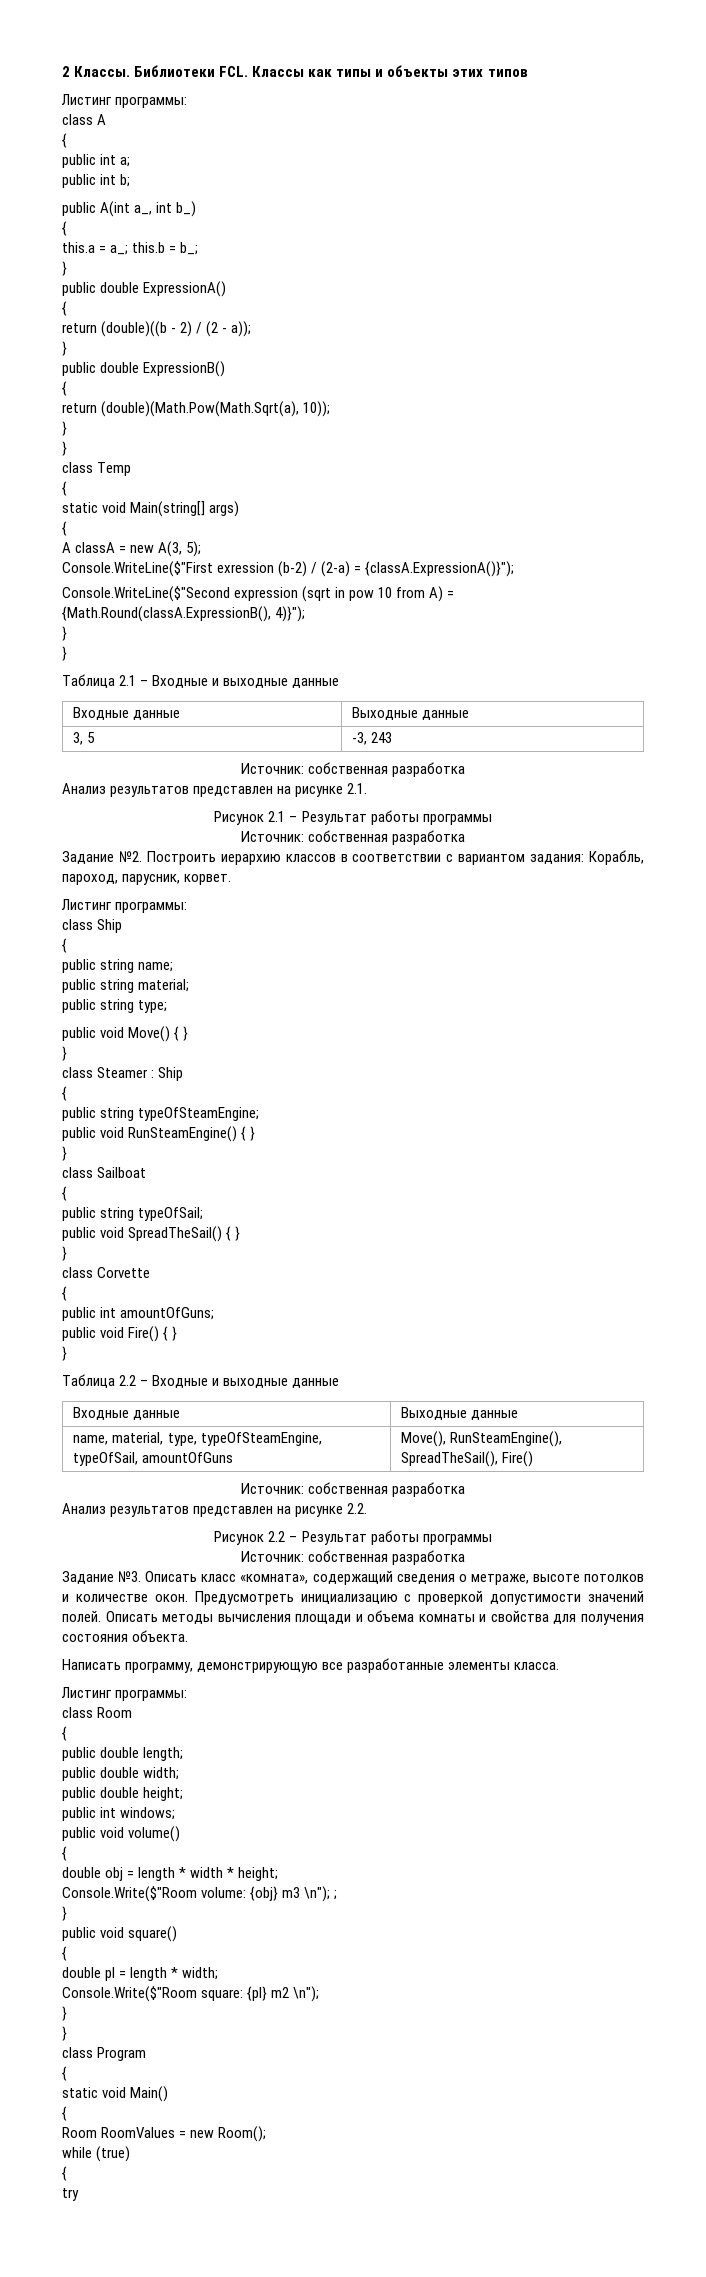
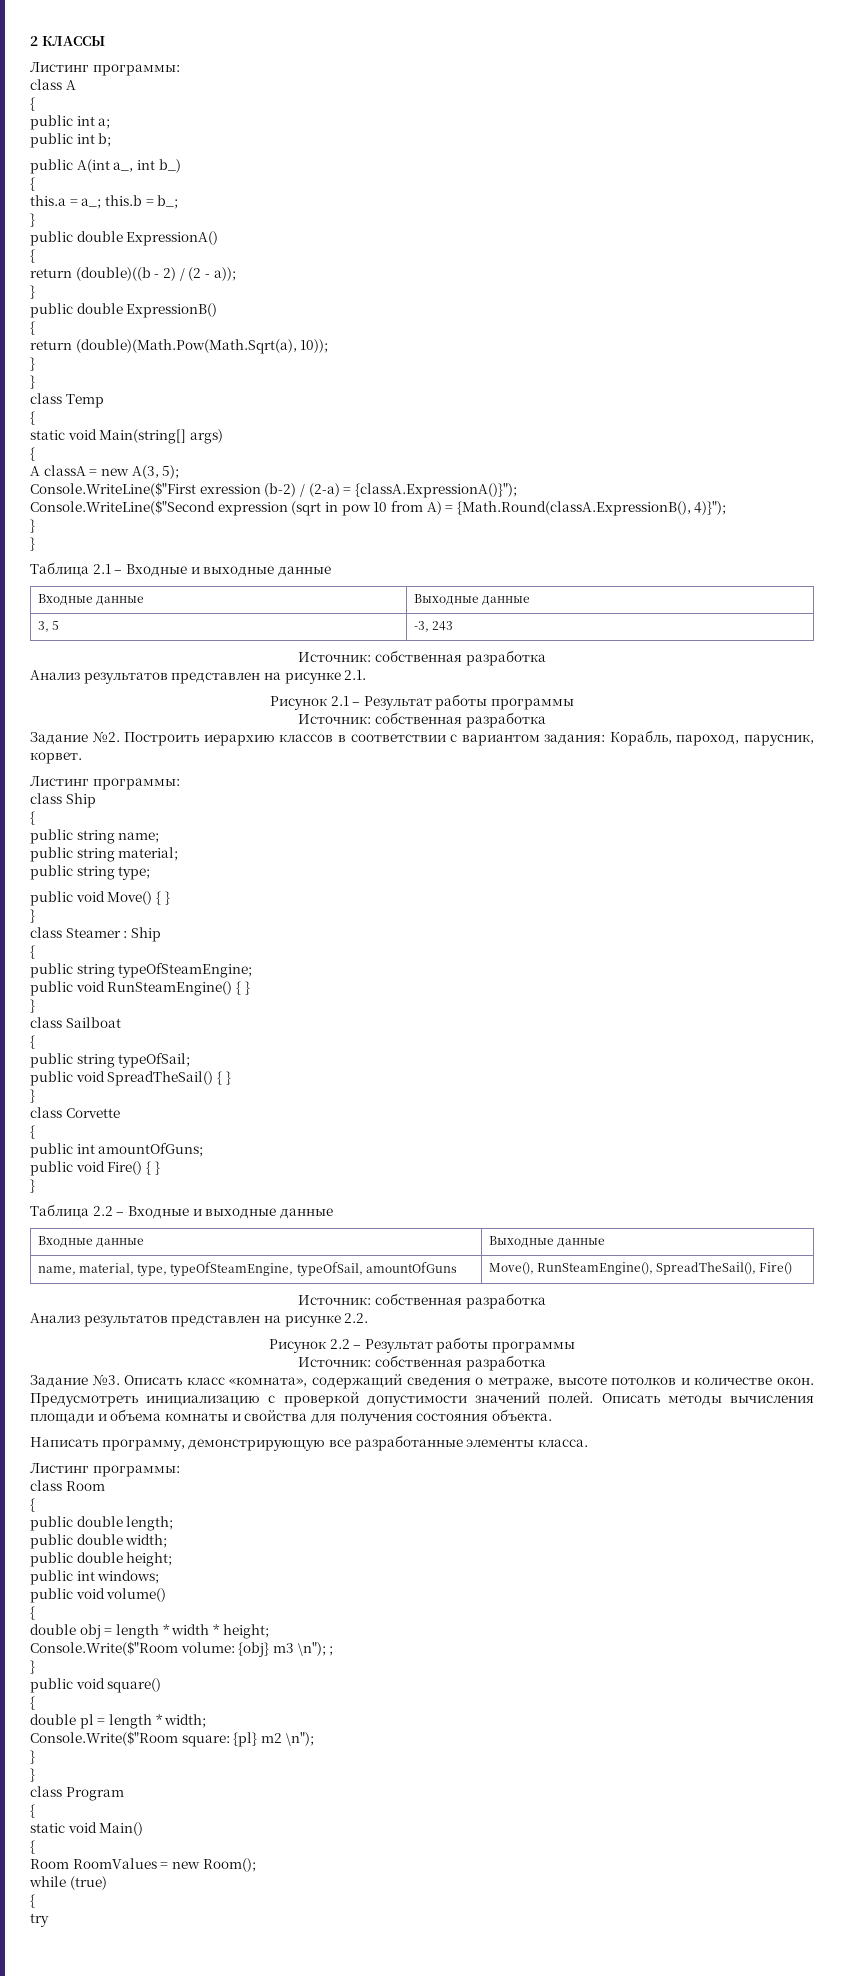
- 2 Классы. Библиотеки FCL. Классы как типы и объекты этих типов
+ 2 КЛАССЫ

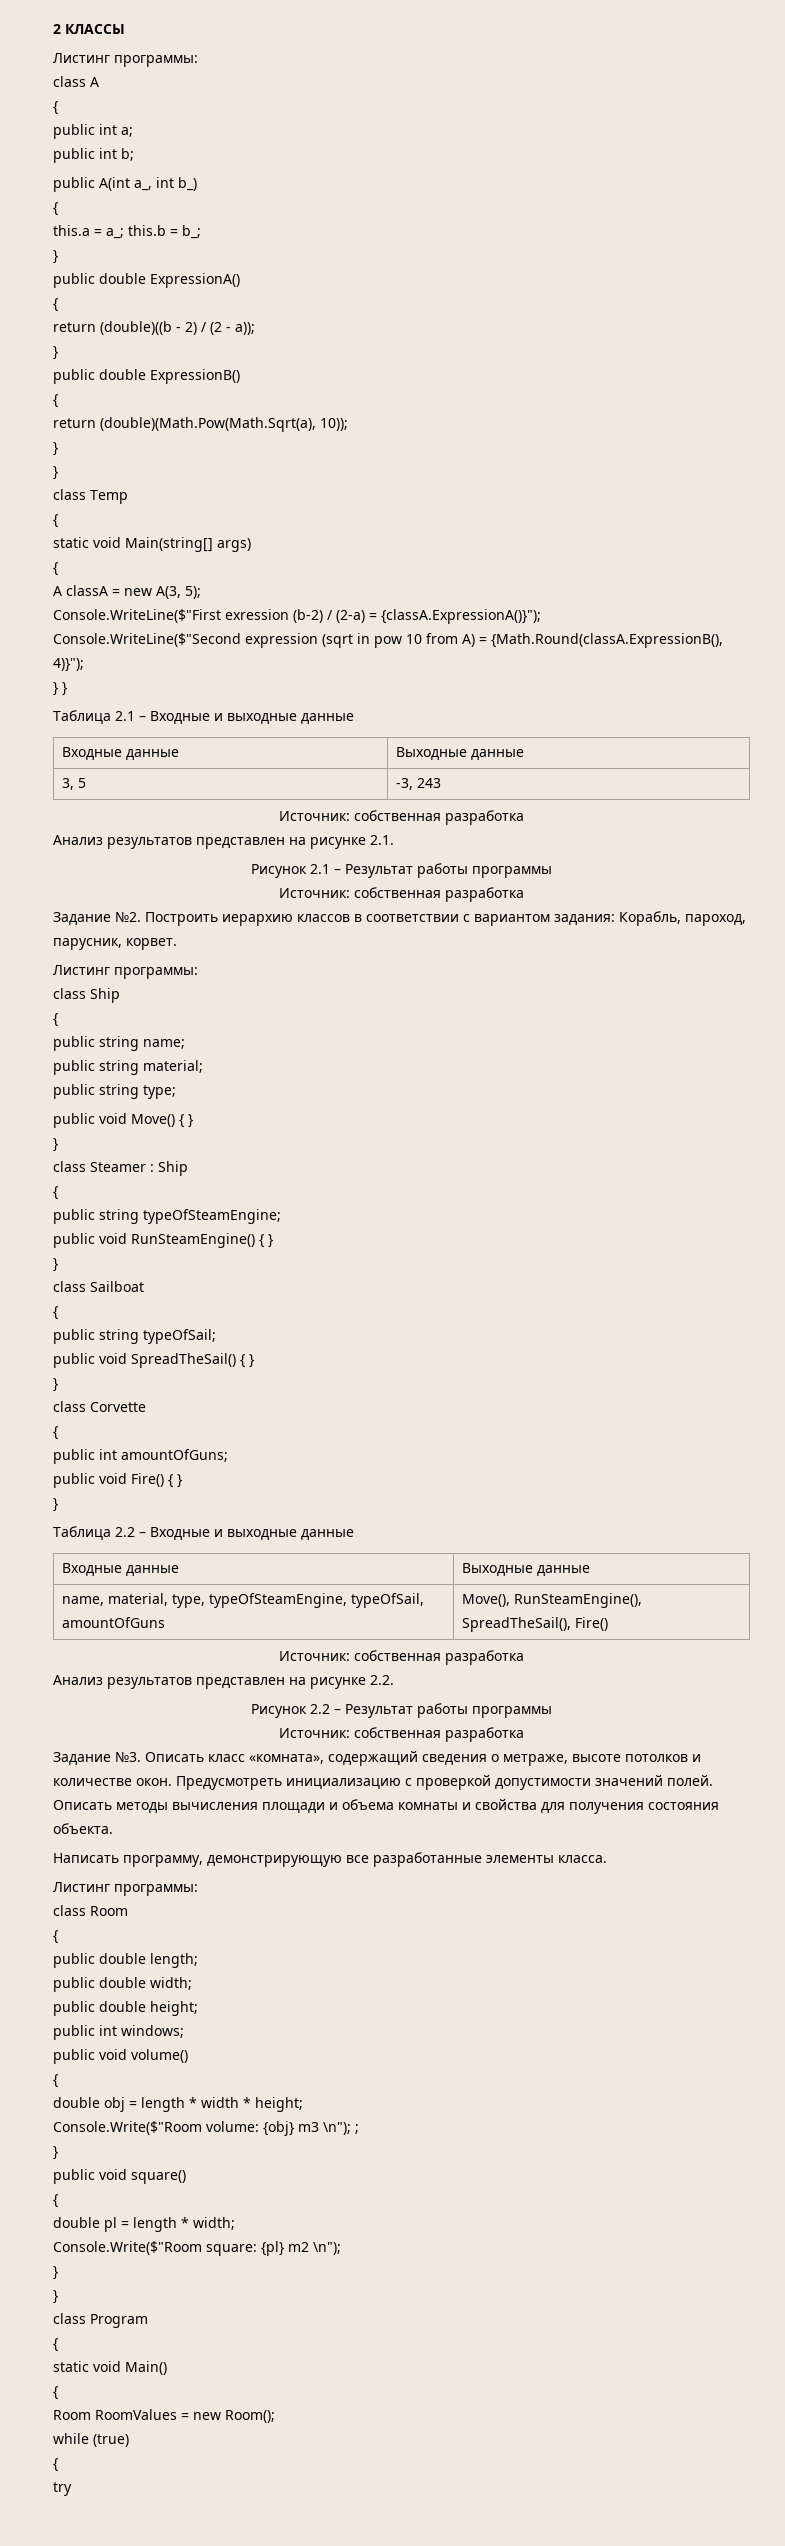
  Console.WriteLine($"Second expression (sqrt in pow 10 from A) = {Math.Round(classA.ExpressionB(), 4)}");
- }
- }
+ } }

